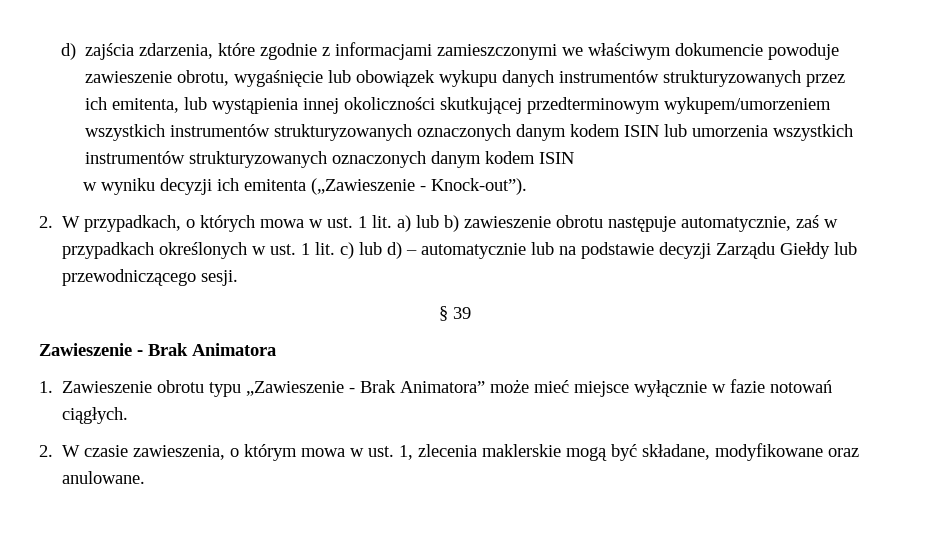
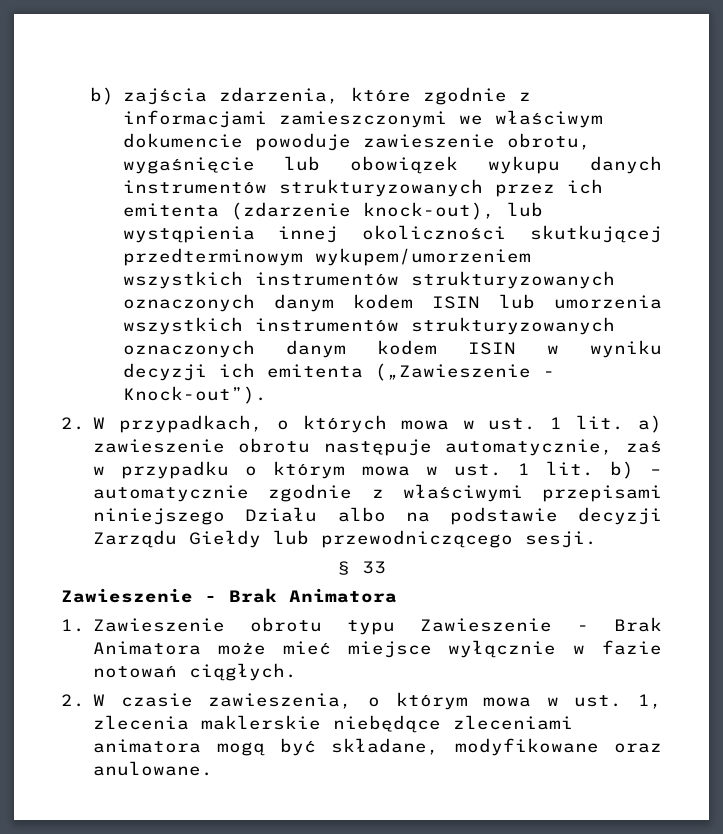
- d) zajścia zdarzenia, które zgodnie z informacjami zamieszczonymi we właściwym dokumencie powoduje zawieszenie obrotu, wygaśnięcie lub obowiązek wykupu danych instrumentów strukturyzowanych przez ich emitenta, lub wystąpienia innej okoliczności skutkującej przedterminowym wykupem/umorzeniem wszystkich instrumentów strukturyzowanych oznaczonych danym kodem ISIN lub umorzenia wszystkich instrumentów strukturyzowanych oznaczonych danym kodem ISIN
- w wyniku decyzji ich emitenta („Zawieszenie - Knock-out”).
+ b) zajścia zdarzenia, które zgodnie z informacjami zamieszczonymi we właściwym dokumencie powoduje zawieszenie obrotu, wygaśnięcie lub obowiązek wykupu danych instrumentów strukturyzowanych przez ich emitenta (zdarzenie knock-out), lub wystąpienia innej okoliczności skutkującej przedterminowym wykupem/umorzeniem wszystkich instrumentów strukturyzowanych oznaczonych danym kodem ISIN lub umorzenia wszystkich instrumentów strukturyzowanych oznaczonych danym kodem ISIN w wyniku decyzji ich emitenta („Zawieszenie - Knock-out”).
- 2. W przypadkach, o których mowa w ust. 1 lit. a) lub b) zawieszenie obrotu następuje automatycznie, zaś w przypadkach określonych w ust. 1 lit. c) lub d) – automatycznie lub na podstawie decyzji Zarządu Giełdy lub przewodniczącego sesji.
+ 2. W przypadkach, o których mowa w ust. 1 lit. a) zawieszenie obrotu następuje automatycznie, zaś w przypadku o którym mowa w ust. 1 lit. b) – automatycznie zgodnie z właściwymi przepisami niniejszego Działu albo na podstawie decyzji Zarządu Giełdy lub przewodniczącego sesji.
- § 39
+ § 33
- 1. Zawieszenie obrotu typu „Zawieszenie - Brak Animatora” może mieć miejsce wyłącznie w fazie notowań ciągłych.
+ 1. Zawieszenie obrotu typu Zawieszenie - Brak Animatora może mieć miejsce wyłącznie w fazie notowań ciągłych.
- 2. W czasie zawieszenia, o którym mowa w ust. 1, zlecenia maklerskie mogą być składane, modyfikowane oraz anulowane.
+ 2. W czasie zawieszenia, o którym mowa w ust. 1, zlecenia maklerskie niebędące zleceniami animatora mogą być składane, modyfikowane oraz anulowane.

